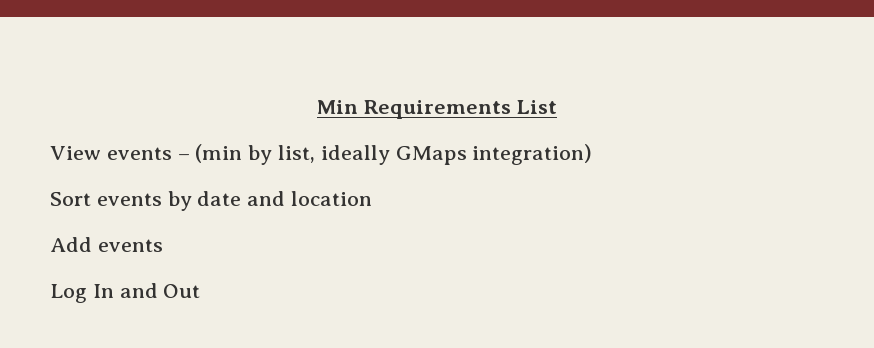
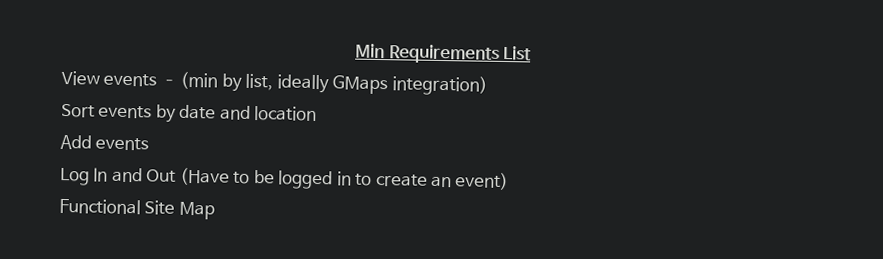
- Log In and Out
+ Log In and Out (Have to be logged in to create an event)
+ Functional Site Map

